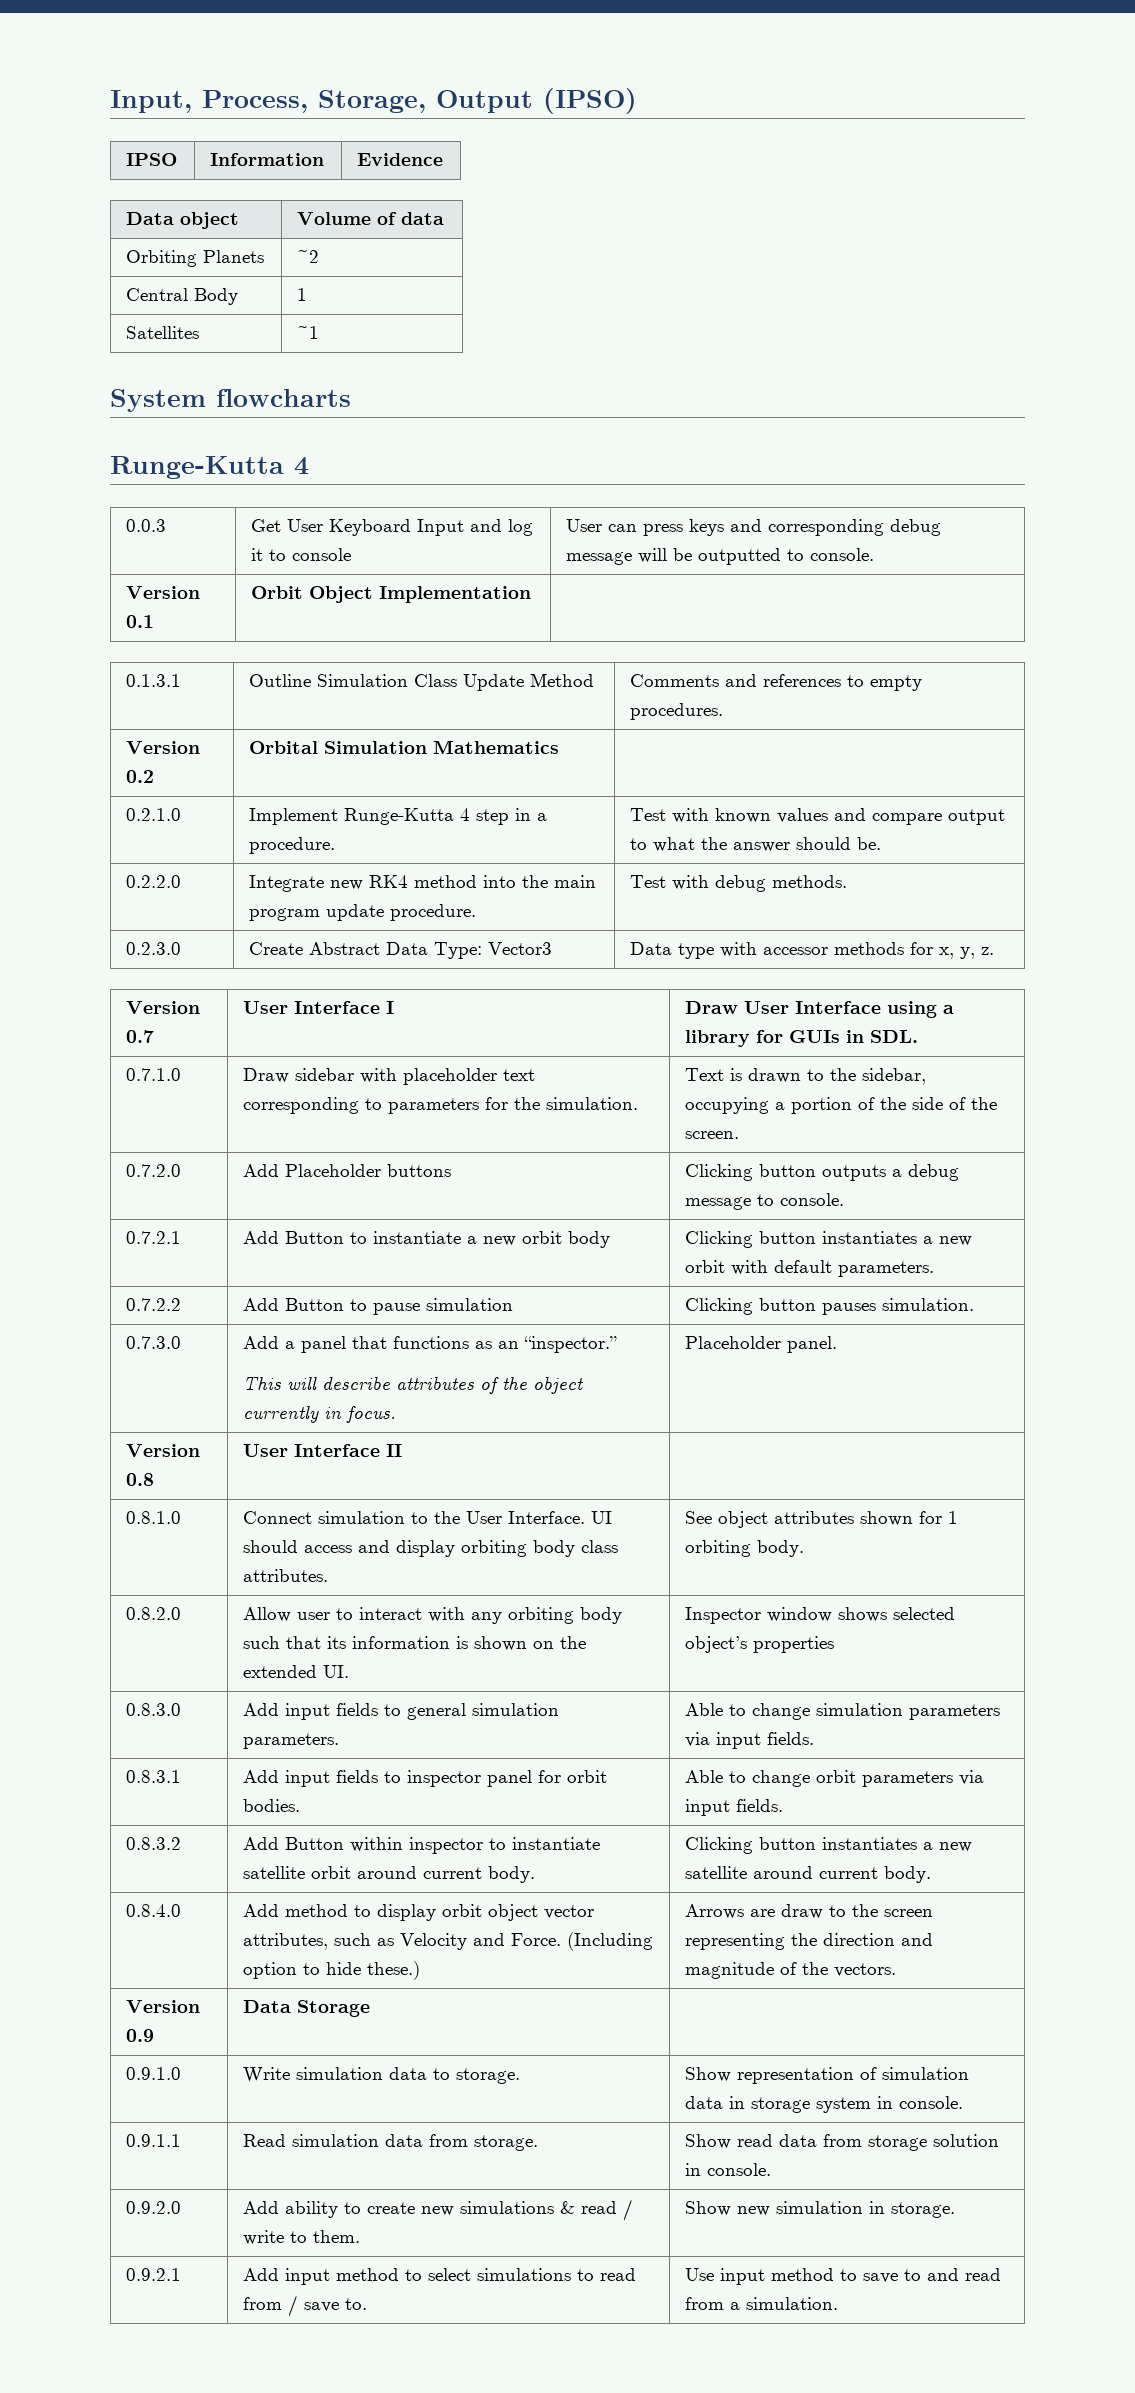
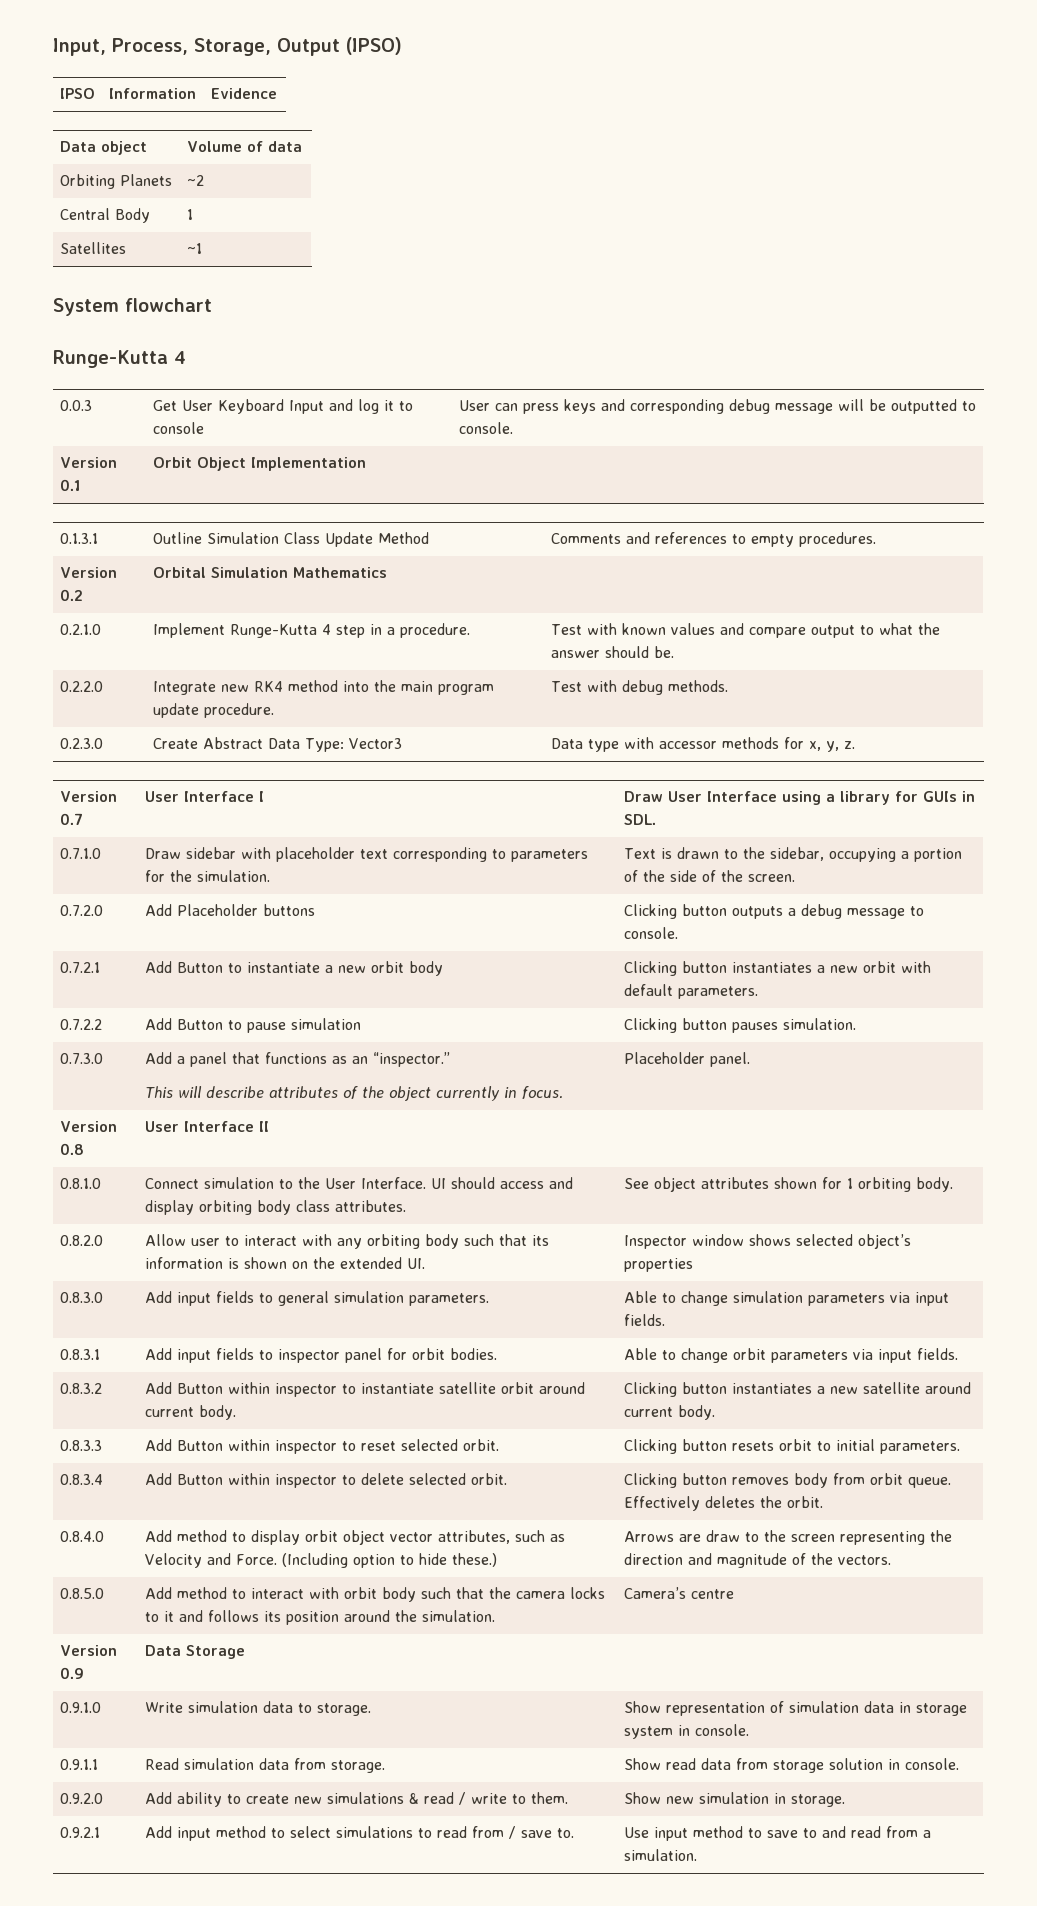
- System flowcharts
+ System flowchart
+ 0.8.3.3 | Add Button within inspector to reset selected orbit. | Clicking button resets orbit to initial parameters.
+ 0.8.3.4 | Add Button within inspector to delete selected orbit. | Clicking button removes body from orbit queue. Effectively deletes the orbit.
+ 0.8.5.0 | Add method to interact with orbit body such that the camera locks to it and follows its position around the simulation. | Camera’s centre

